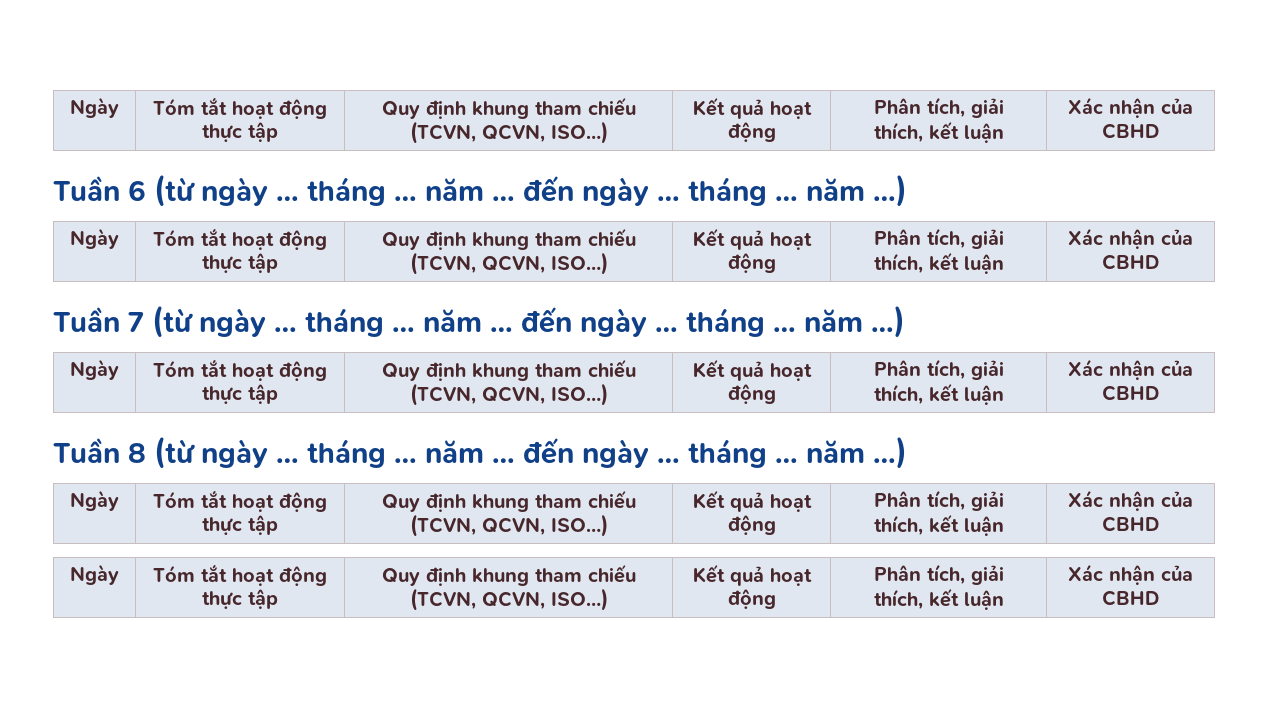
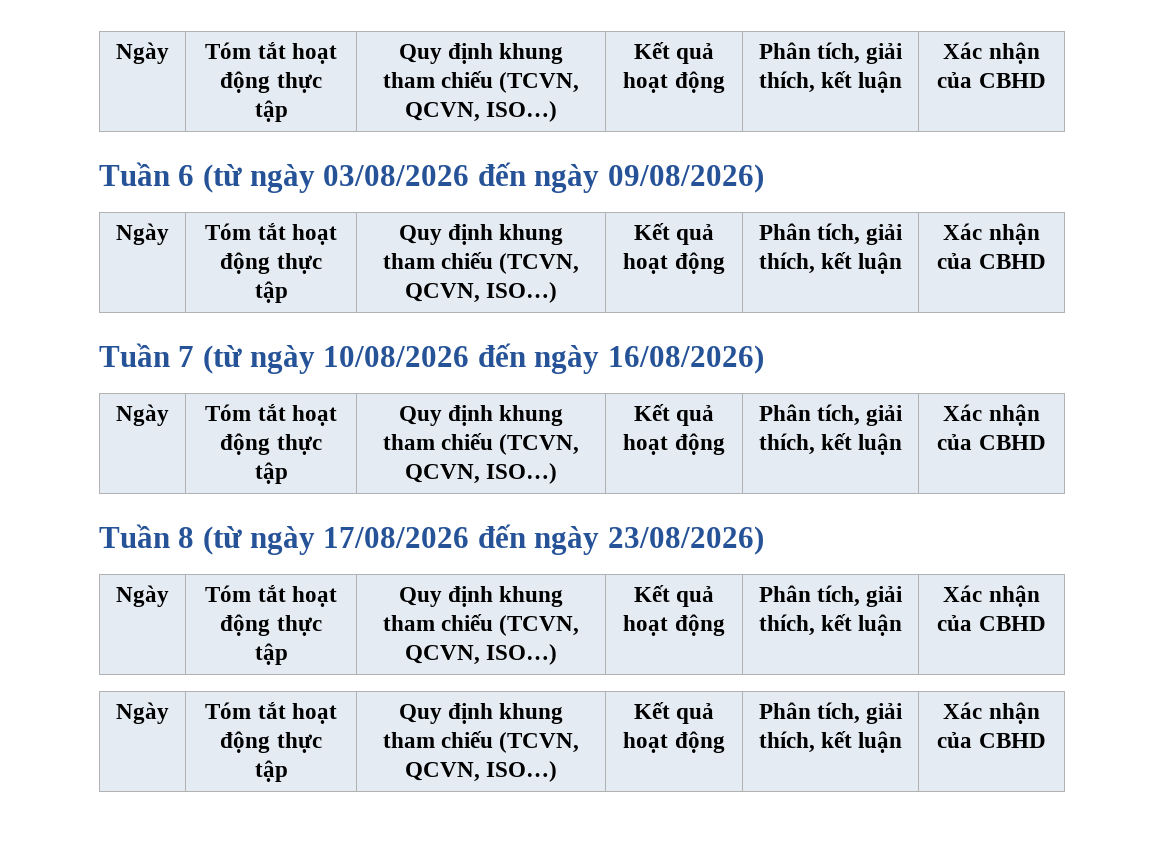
- Tuần 6 (từ ngày … tháng … năm … đến ngày … tháng … năm …)
+ Tuần 6 (từ ngày 03/08/2026 đến ngày 09/08/2026)
- Tuần 7 (từ ngày … tháng … năm … đến ngày … tháng … năm …)
+ Tuần 7 (từ ngày 10/08/2026 đến ngày 16/08/2026)
- Tuần 8 (từ ngày … tháng … năm … đến ngày … tháng … năm …)
+ Tuần 8 (từ ngày 17/08/2026 đến ngày 23/08/2026)

